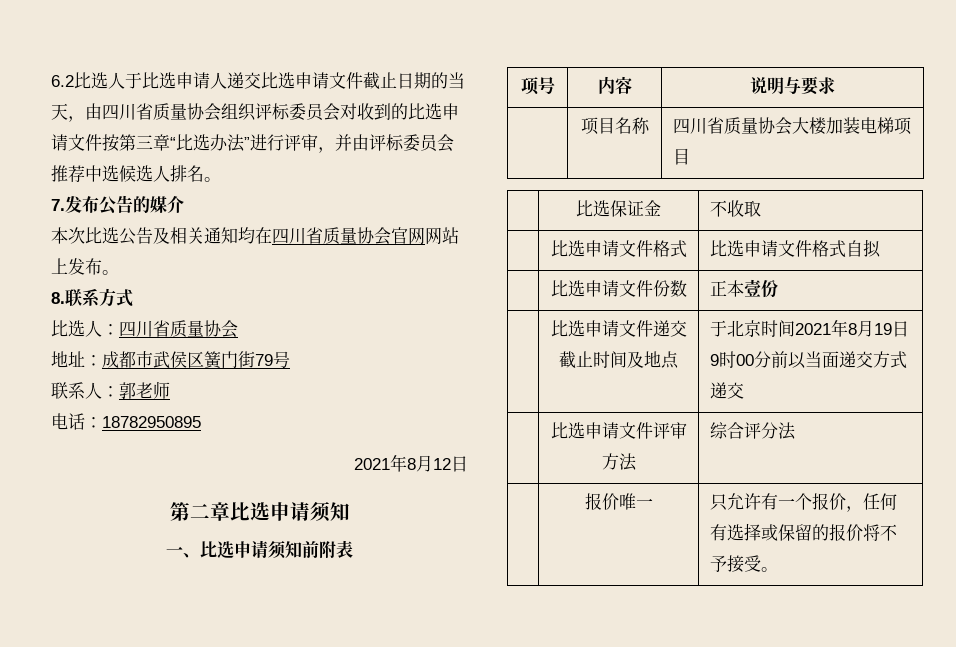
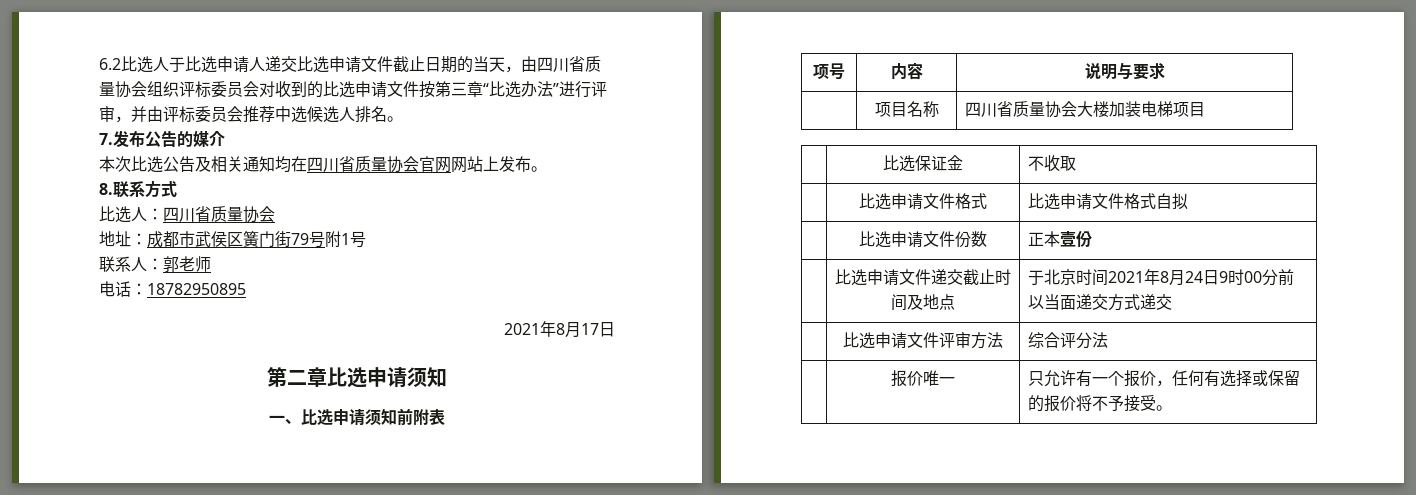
- 地址：成都市武侯区簧门街79号
+ 地址：成都市武侯区簧门街79号附1号
- 2021年8月12日
+ 2021年8月17日
- | 比选申请文件递交截止时间及地点 | 于北京时间2021年8月19日9时00分前以当面递交方式递交
+ | 比选申请文件递交截止时间及地点 | 于北京时间2021年8月24日9时00分前以当面递交方式递交

